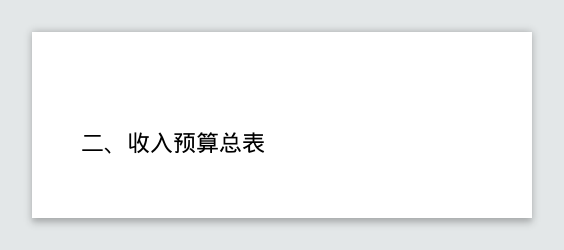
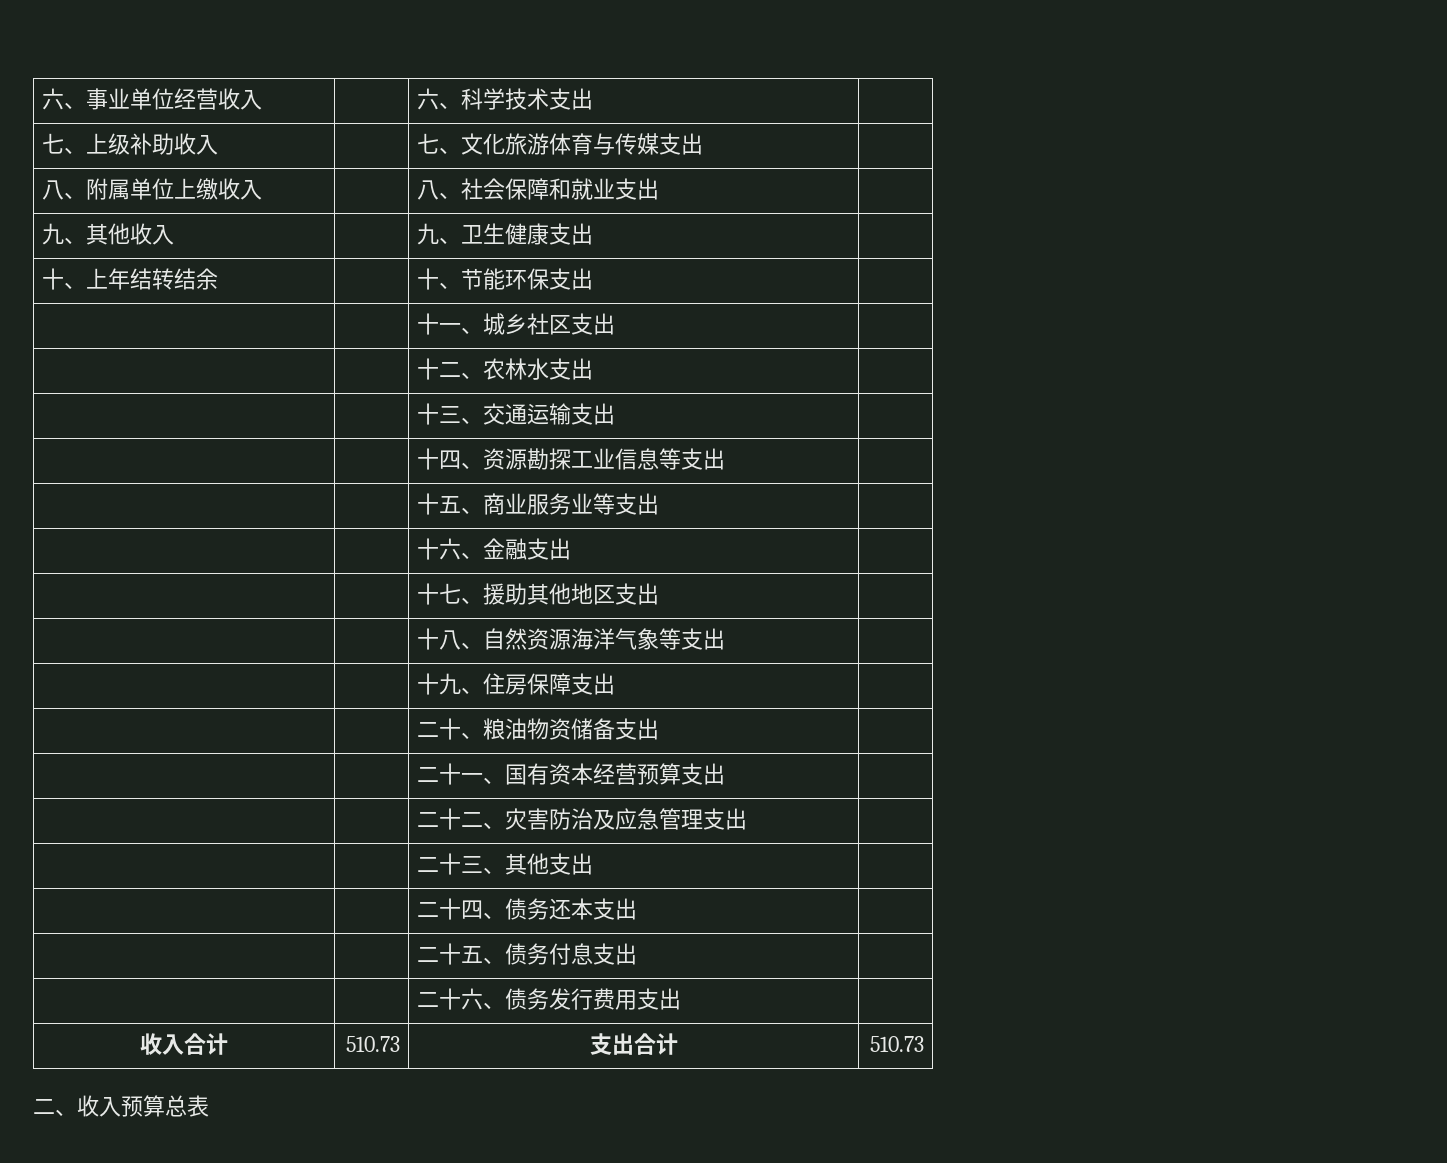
+ 六、事业单位经营收入 | | 六、科学技术支出 |
+ 七、上级补助收入 | | 七、文化旅游体育与传媒支出 |
+ 八、附属单位上缴收入 | | 八、社会保障和就业支出 |
+ 九、其他收入 | | 九、卫生健康支出 |
+ 十、上年结转结余 | | 十、节能环保支出 |
+ | | 十一、城乡社区支出 |
+ | | 十二、农林水支出 |
+ | | 十三、交通运输支出 |
+ | | 十四、资源勘探工业信息等支出 |
+ | | 十五、商业服务业等支出 |
+ | | 十六、金融支出 |
+ | | 十七、援助其他地区支出 |
+ | | 十八、自然资源海洋气象等支出 |
+ | | 十九、住房保障支出 |
+ | | 二十、粮油物资储备支出 |
+ | | 二十一、国有资本经营预算支出 |
+ | | 二十二、灾害防治及应急管理支出 |
+ | | 二十三、其他支出 |
+ | | 二十四、债务还本支出 |
+ | | 二十五、债务付息支出 |
+ | | 二十六、债务发行费用支出 |
+ 收入合计 | 510.73 | 支出合计 | 510.73

